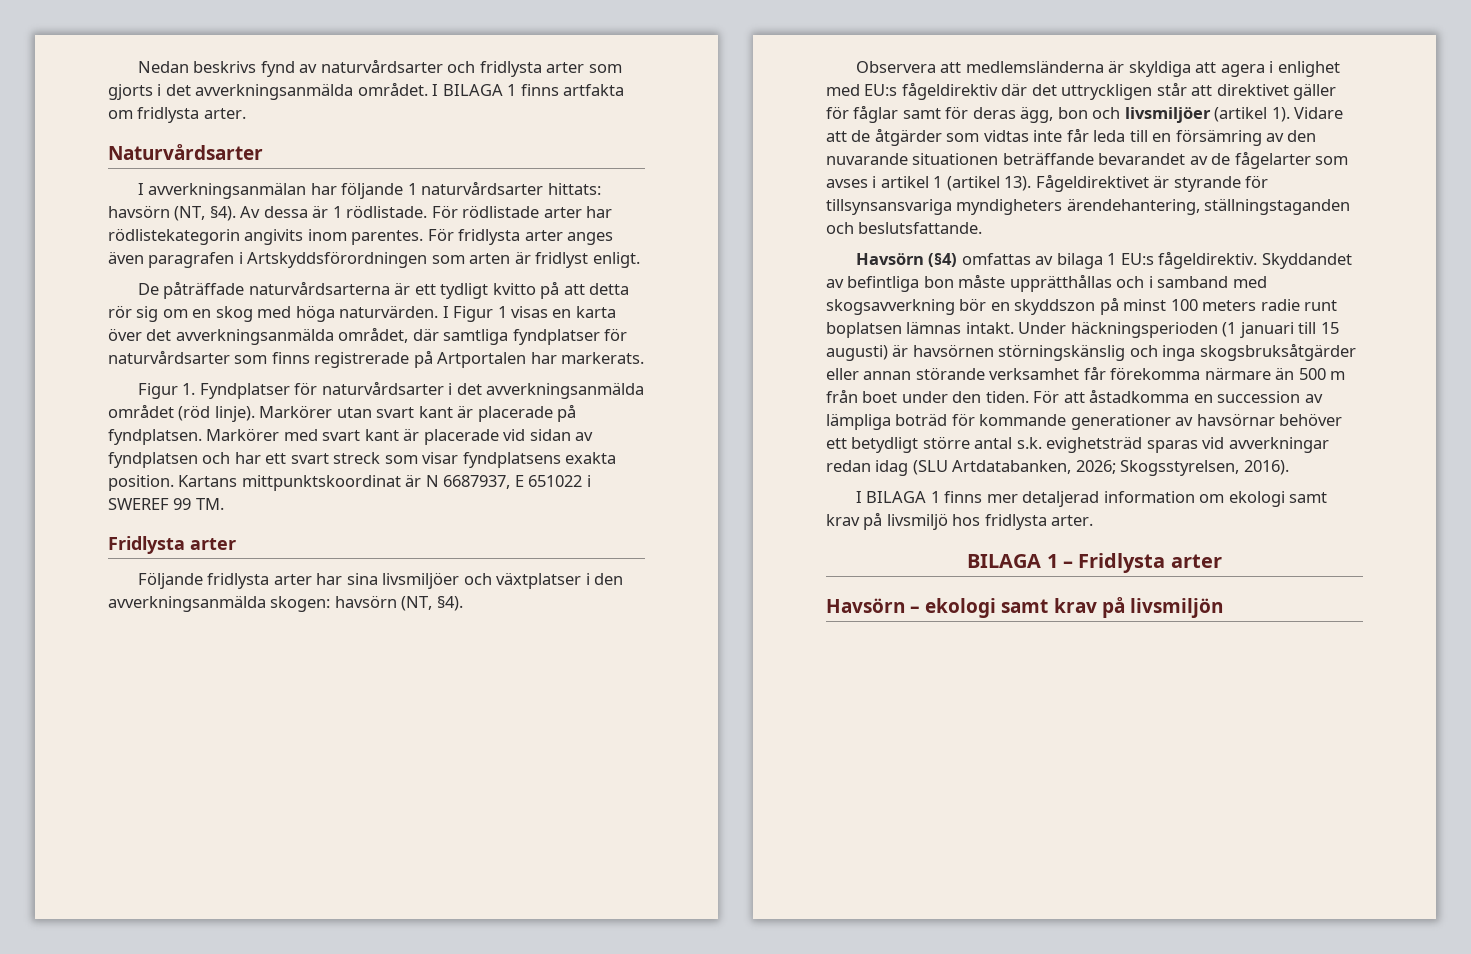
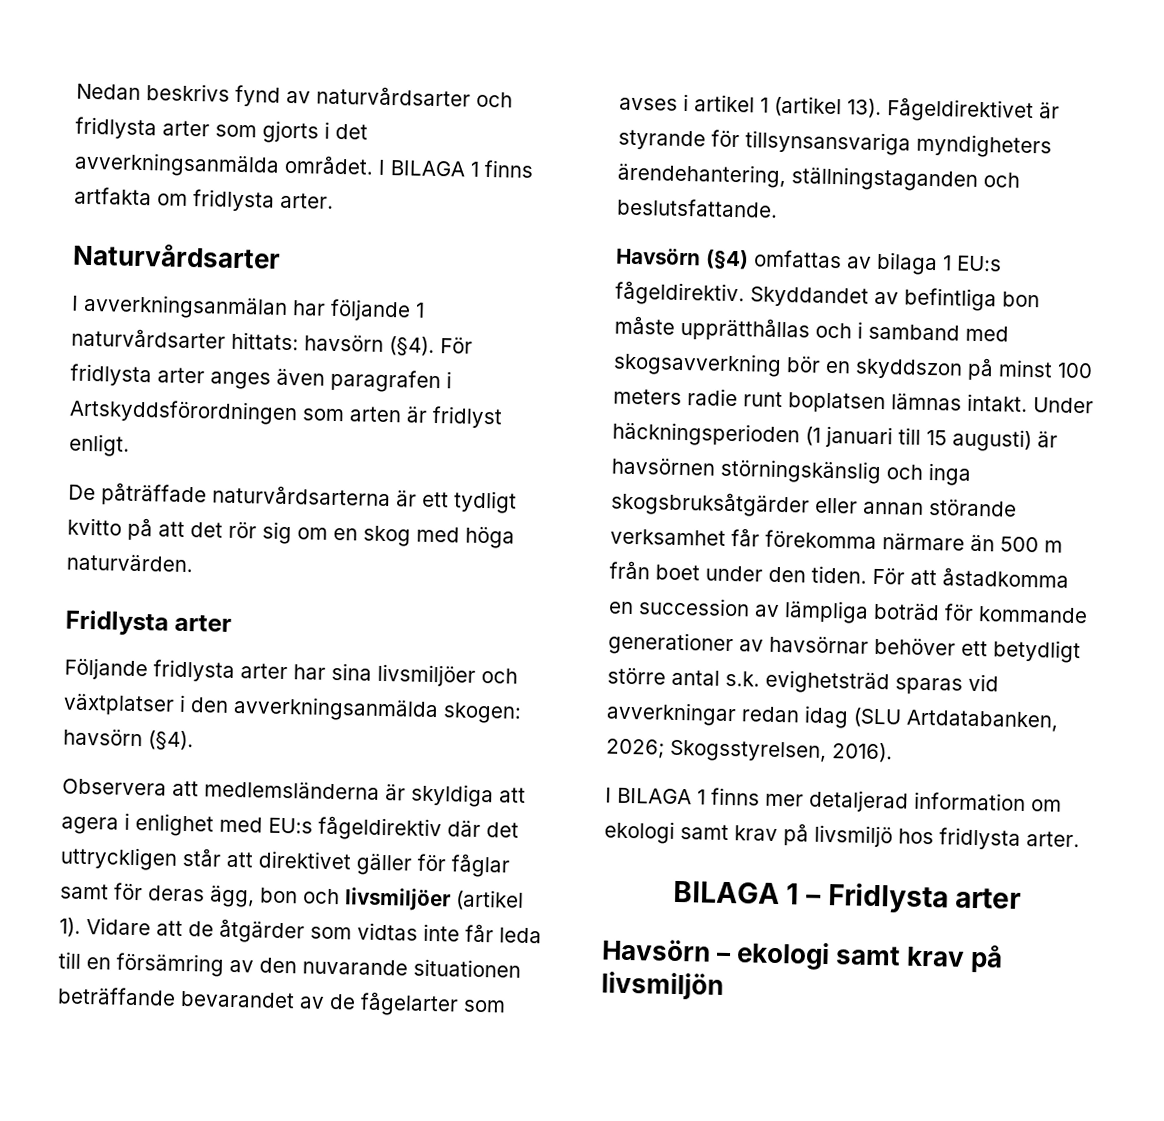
- I avverkningsanmälan har följande 1 naturvårdsarter hittats: havsörn (NT, §4). Av dessa är 1 rödlistade. För rödlistade arter har rödlistekategorin angivits inom parentes.
+ I avverkningsanmälan har följande 1 naturvårdsarter hittats: havsörn (§4).
- De påträffade naturvårdsarterna är ett tydligt kvitto på att detta rör sig om en skog med höga naturvärden. I Figur 1 visas en karta över det avverkningsanmälda området, där samtliga fyndplatser för naturvårdsarter som finns registrerade på Artportalen har markerats.
- Figur 1. Fyndplatser för naturvårdsarter i det avverkningsanmälda området (röd linje). Markörer utan svart kant är placerade på fyndplatsen. Markörer med svart kant är placerade vid sidan av fyndplatsen och har ett svart streck som visar fyndplatsens exakta position. Kartans mittpunktskoordinat är N 6687937, E 651022 i SWEREF 99 TM.
+ De påträffade naturvårdsarterna är ett tydligt kvitto på att det rör sig om en skog med höga naturvärden.
- Följande fridlysta arter har sina livsmiljöer och växtplatser i den avverkningsanmälda skogen: havsörn (NT, §4).
+ Följande fridlysta arter har sina livsmiljöer och växtplatser i den avverkningsanmälda skogen: havsörn (§4).

